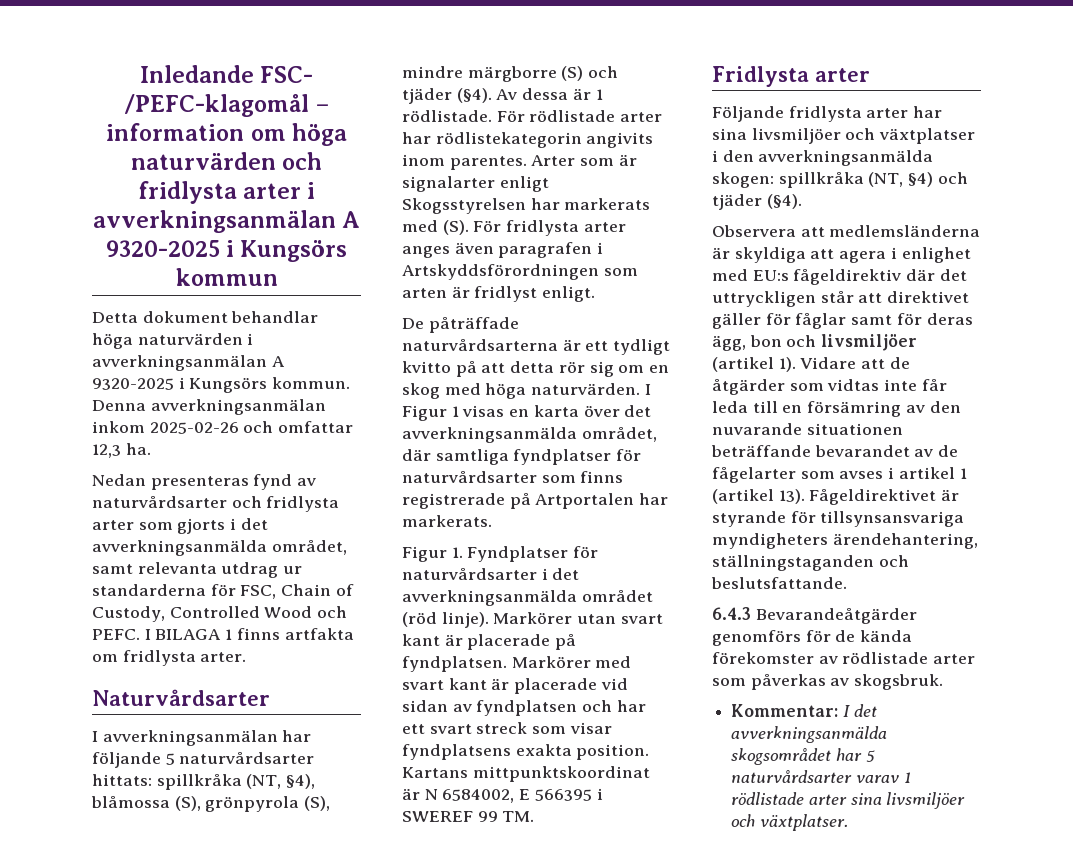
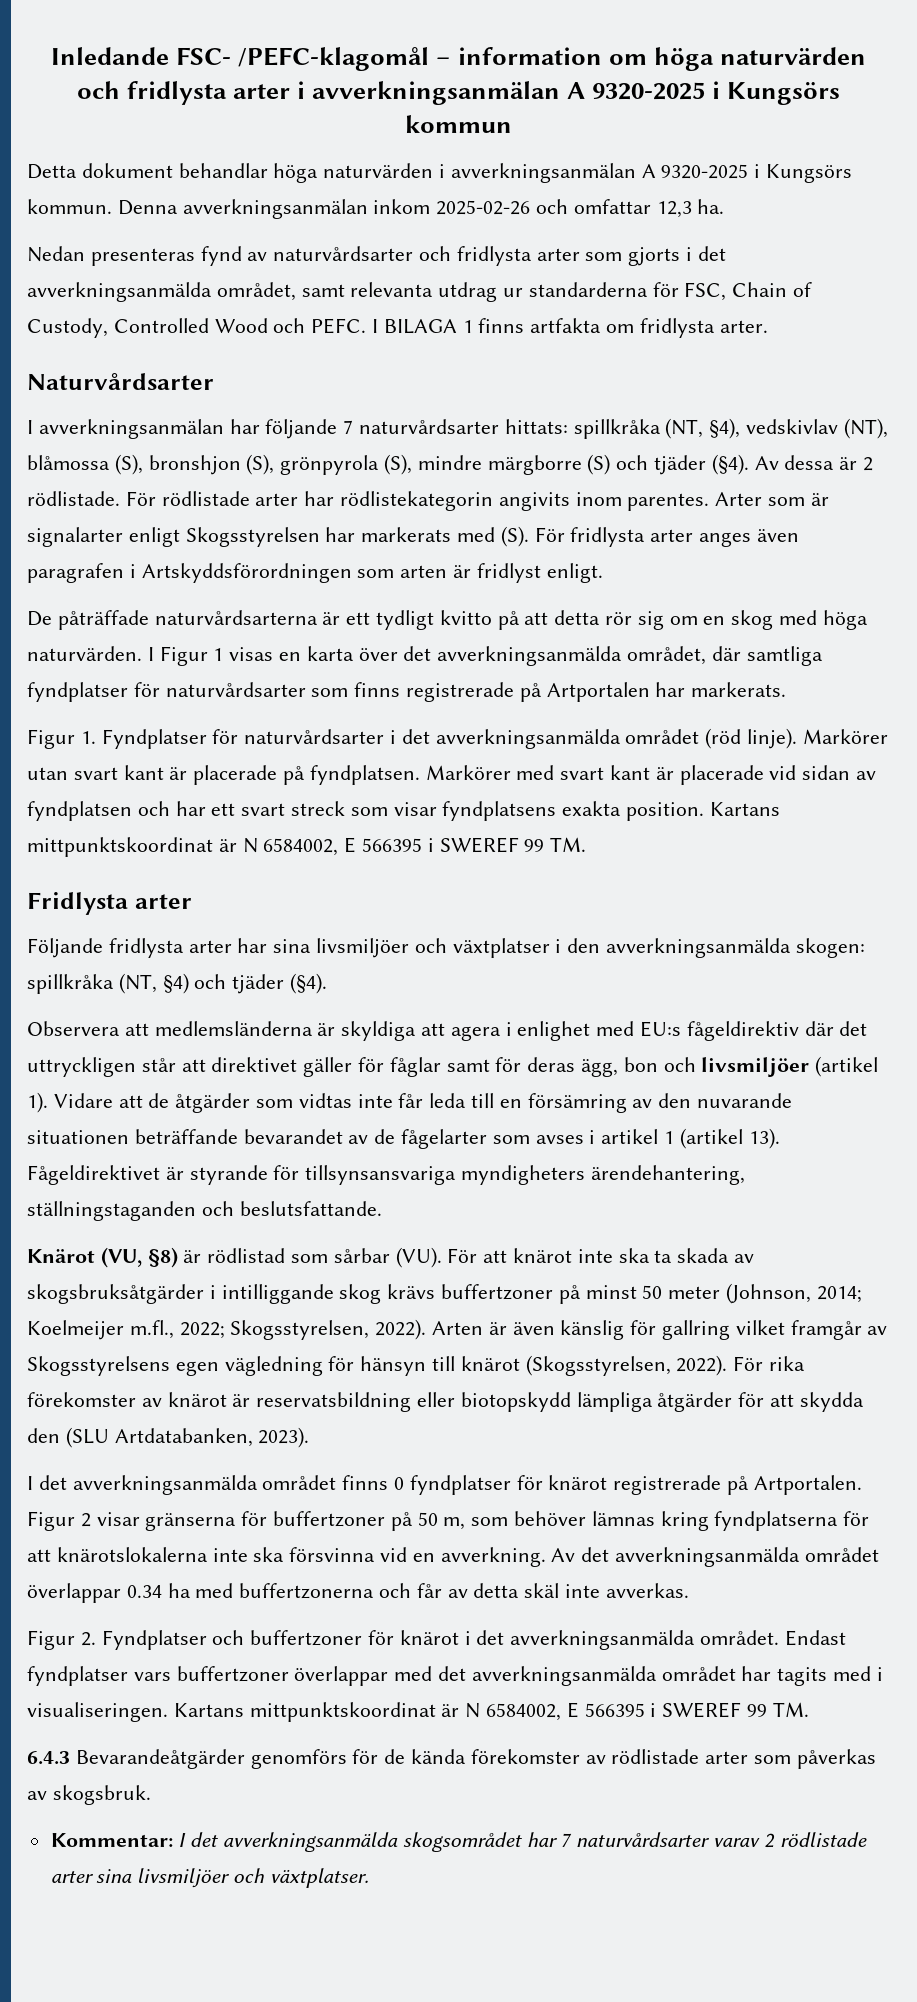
- I avverkningsanmälan har följande 5 naturvårdsarter hittats: spillkråka (NT, §4), blåmossa (S), grönpyrola (S), mindre märgborre (S) och tjäder (§4).
+ I avverkningsanmälan har följande 7 naturvårdsarter hittats: spillkråka (NT, §4), vedskivlav (NT), blåmossa (S), bronshjon (S), grönpyrola (S), mindre märgborre (S) och tjäder (§4).
- Av dessa är 1 rödlistade.
+ Av dessa är 2 rödlistade.
+ Knärot (VU, §8) är rödlistad som sårbar (VU). För att knärot inte ska ta skada av skogsbruksåtgärder i intilliggande skog krävs buffertzoner på minst 50 meter (Johnson, 2014; Koelmeijer m.fl., 2022; Skogsstyrelsen, 2022). Arten är även känslig för gallring vilket framgår av Skogsstyrelsens egen vägledning för hänsyn till knärot (Skogsstyrelsen, 2022). För rika förekomster av knärot är reservatsbildning eller biotopskydd lämpliga åtgärder för att skydda den (SLU Artdatabanken, 2023).
+ I det avverkningsanmälda området finns 0 fyndplatser för knärot registrerade på Artportalen. Figur 2 visar gränserna för buffertzoner på 50 m, som behöver lämnas kring fyndplatserna för att knärotslokalerna inte ska försvinna vid en avverkning. Av det avverkningsanmälda området överlappar 0.34 ha med buffertzonerna och får av detta skäl inte avverkas.
+ Figur 2. Fyndplatser och buffertzoner för knärot i det avverkningsanmälda området. Endast fyndplatser vars buffertzoner överlappar med det avverkningsanmälda området har tagits med i visualiseringen. Kartans mittpunktskoordinat är N 6584002, E 566395 i SWEREF 99 TM.
- Kommentar: I det avverkningsanmälda skogsområdet har 5 naturvårdsarter varav 1 rödlistade arter sina livsmiljöer och växtplatser.
+ Kommentar: I det avverkningsanmälda skogsområdet har 7 naturvårdsarter varav 2 rödlistade arter sina livsmiljöer och växtplatser.

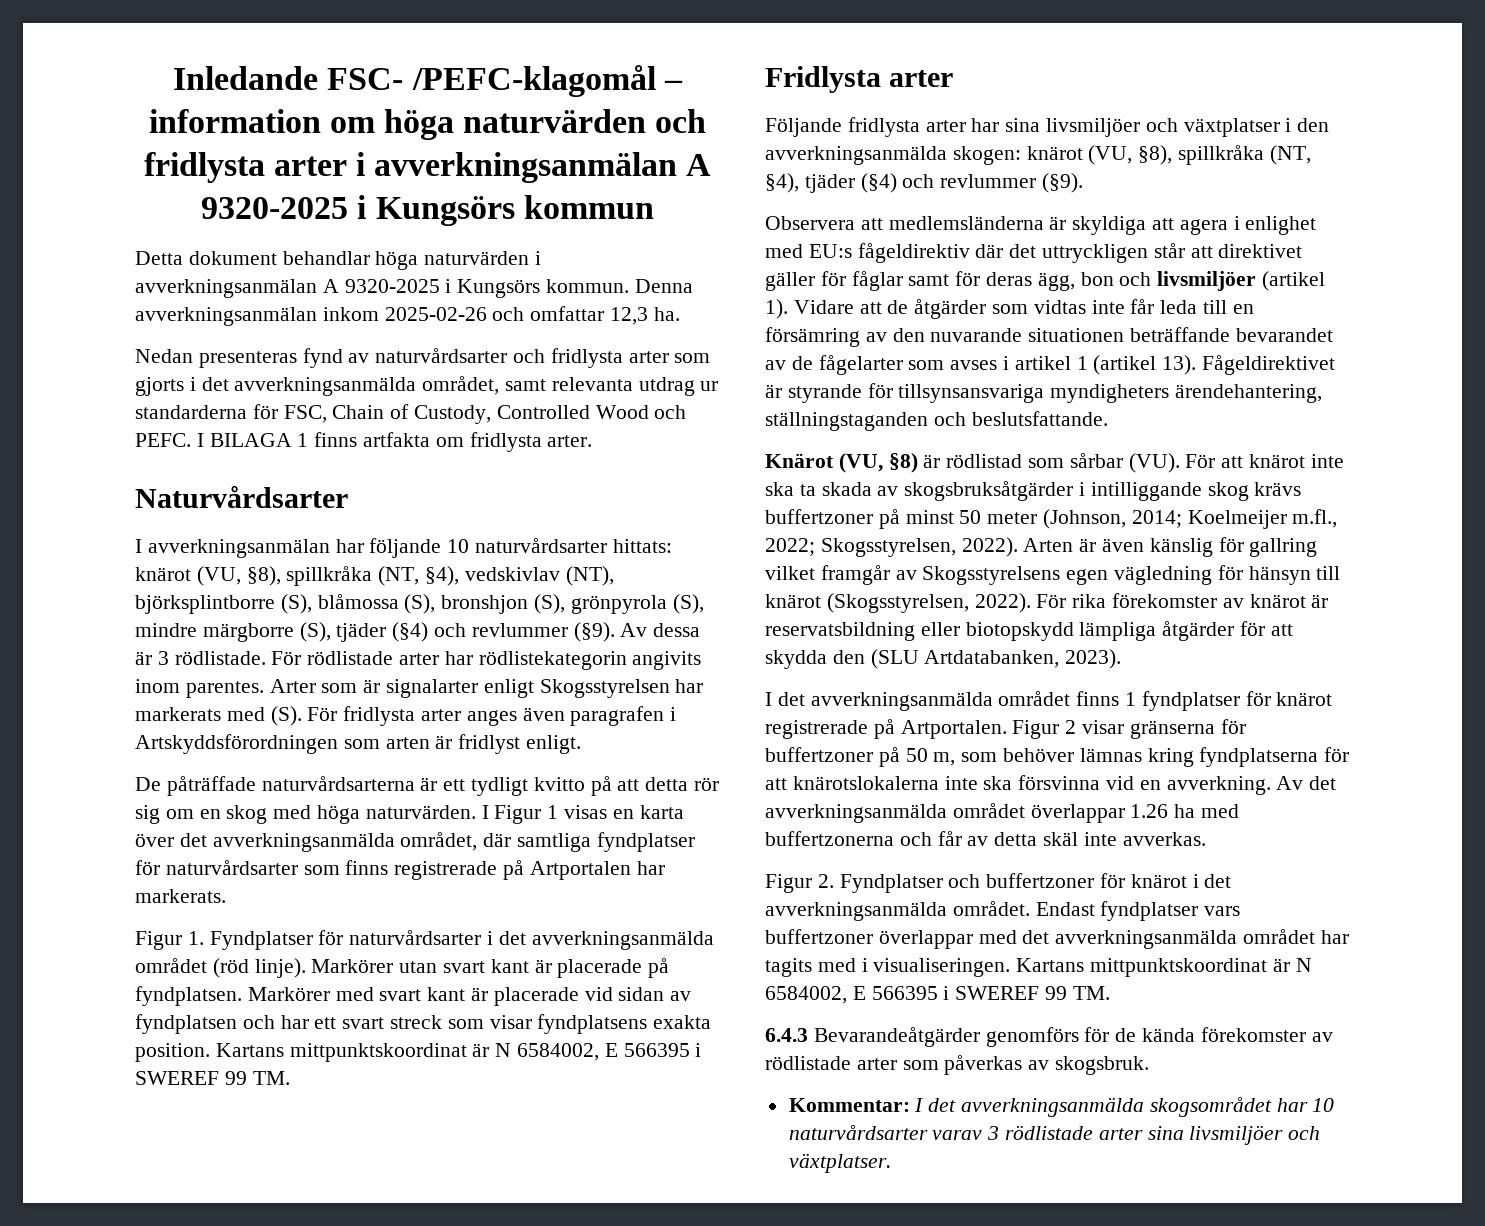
- I avverkningsanmälan har följande 7 naturvårdsarter hittats: spillkråka (NT, §4), vedskivlav (NT), blåmossa (S), bronshjon (S), grönpyrola (S), mindre märgborre (S) och tjäder (§4).
+ I avverkningsanmälan har följande 10 naturvårdsarter hittats: knärot (VU, §8), spillkråka (NT, §4), vedskivlav (NT), björksplintborre (S), blåmossa (S), bronshjon (S), grönpyrola (S), mindre märgborre (S), tjäder (§4) och revlummer (§9).
- Av dessa är 2 rödlistade.
+ Av dessa är 3 rödlistade.
- Följande fridlysta arter har sina livsmiljöer och växtplatser i den avverkningsanmälda skogen: spillkråka (NT, §4) och tjäder (§4).
+ Följande fridlysta arter har sina livsmiljöer och växtplatser i den avverkningsanmälda skogen: knärot (VU, §8), spillkråka (NT, §4), tjäder (§4) och revlummer (§9).
- I det avverkningsanmälda området finns 0 fyndplatser för knärot registrerade på Artportalen.
+ I det avverkningsanmälda området finns 1 fyndplatser för knärot registrerade på Artportalen.
- Av det avverkningsanmälda området överlappar 0.34 ha med buffertzonerna och får av detta skäl inte avverkas.
+ Av det avverkningsanmälda området överlappar 1.26 ha med buffertzonerna och får av detta skäl inte avverkas.
- Kommentar: I det avverkningsanmälda skogsområdet har 7 naturvårdsarter varav 2 rödlistade arter sina livsmiljöer och växtplatser.
+ Kommentar: I det avverkningsanmälda skogsområdet har 10 naturvårdsarter varav 3 rödlistade arter sina livsmiljöer och växtplatser.

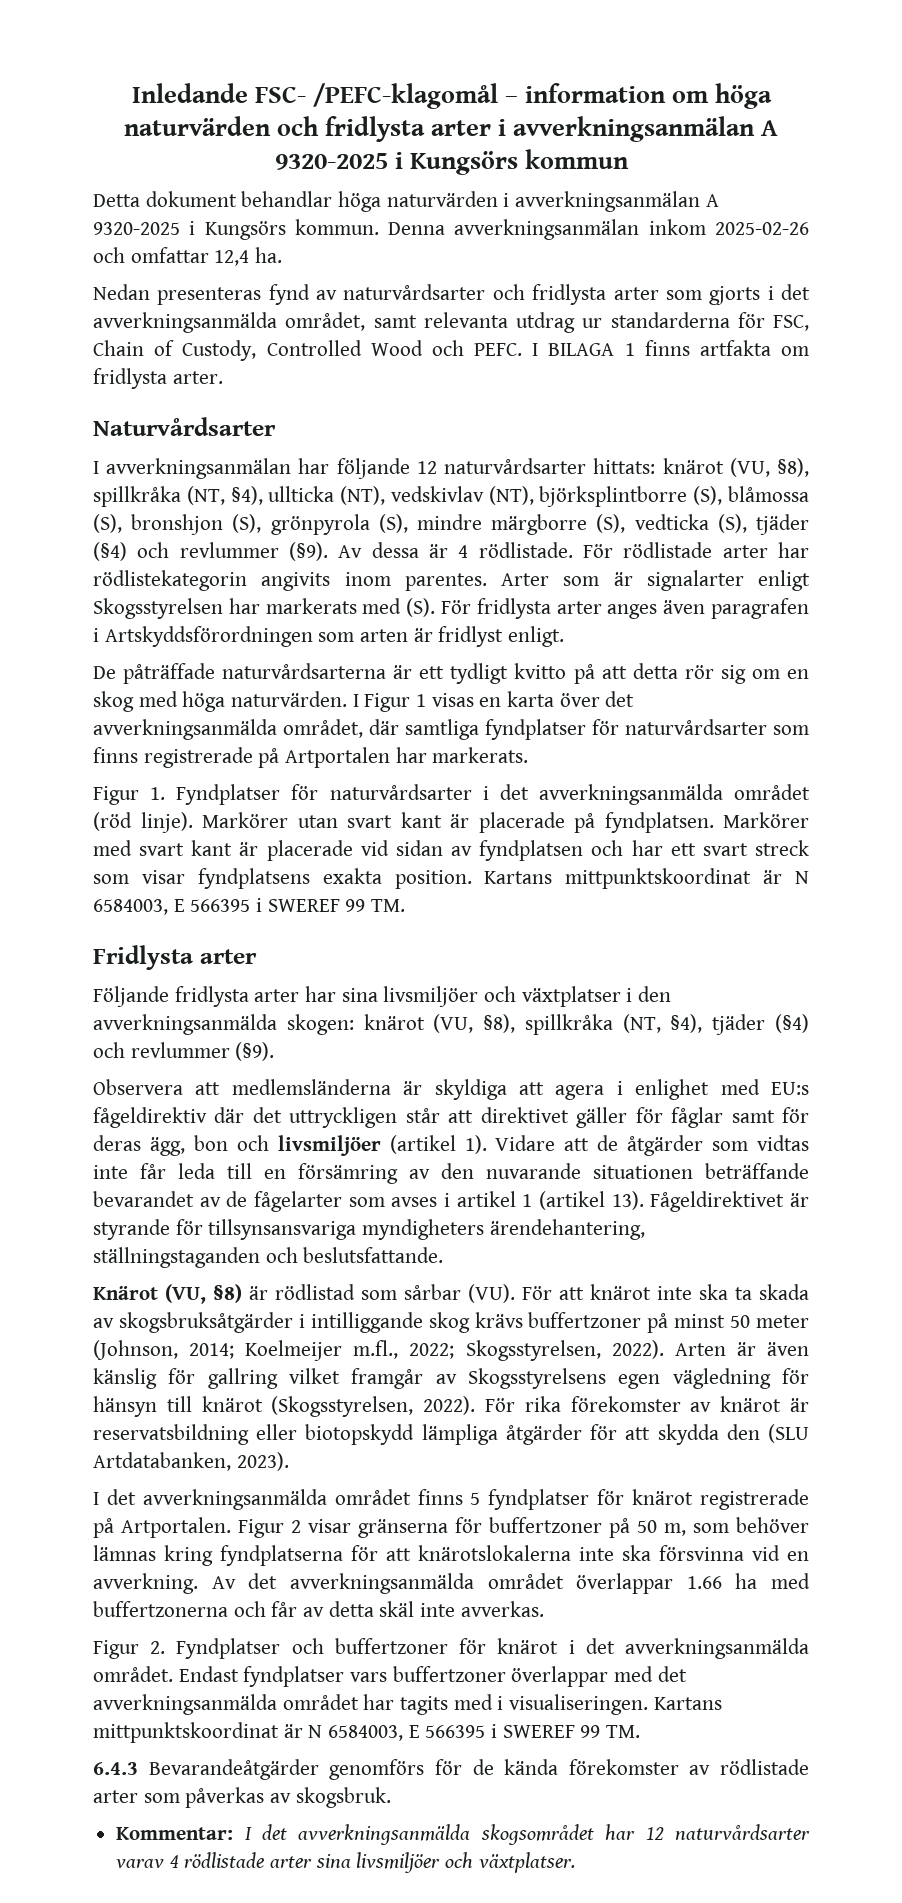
- Denna avverkningsanmälan inkom 2025-02-26 och omfattar 12,3 ha.
+ Denna avverkningsanmälan inkom 2025-02-26 och omfattar 12,4 ha.
- I avverkningsanmälan har följande 10 naturvårdsarter hittats: knärot (VU, §8), spillkråka (NT, §4), vedskivlav (NT), björksplintborre (S), blåmossa (S), bronshjon (S), grönpyrola (S), mindre märgborre (S), tjäder (§4) och revlummer (§9).
+ I avverkningsanmälan har följande 12 naturvårdsarter hittats: knärot (VU, §8), spillkråka (NT, §4), ullticka (NT), vedskivlav (NT), björksplintborre (S), blåmossa (S), bronshjon (S), grönpyrola (S), mindre märgborre (S), vedticka (S), tjäder (§4) och revlummer (§9).
- Av dessa är 3 rödlistade.
+ Av dessa är 4 rödlistade.
- Markörer med svart kant är placerade vid sidan av fyndplatsen och har ett svart streck som visar fyndplatsens exakta position. Kartans mittpunktskoordinat är N 6584002, E 566395 i SWEREF 99 TM.
+ Markörer med svart kant är placerade vid sidan av fyndplatsen och har ett svart streck som visar fyndplatsens exakta position. Kartans mittpunktskoordinat är N 6584003, E 566395 i SWEREF 99 TM.
- I det avverkningsanmälda området finns 1 fyndplatser för knärot registrerade på Artportalen.
+ I det avverkningsanmälda området finns 5 fyndplatser för knärot registrerade på Artportalen.
- Av det avverkningsanmälda området överlappar 1.26 ha med buffertzonerna och får av detta skäl inte avverkas.
+ Av det avverkningsanmälda området överlappar 1.66 ha med buffertzonerna och får av detta skäl inte avverkas.
- Endast fyndplatser vars buffertzoner överlappar med det avverkningsanmälda området har tagits med i visualiseringen. Kartans mittpunktskoordinat är N 6584002, E 566395 i SWEREF 99 TM.
+ Endast fyndplatser vars buffertzoner överlappar med det avverkningsanmälda området har tagits med i visualiseringen. Kartans mittpunktskoordinat är N 6584003, E 566395 i SWEREF 99 TM.
- Kommentar: I det avverkningsanmälda skogsområdet har 10 naturvårdsarter varav 3 rödlistade arter sina livsmiljöer och växtplatser.
+ Kommentar: I det avverkningsanmälda skogsområdet har 12 naturvårdsarter varav 4 rödlistade arter sina livsmiljöer och växtplatser.

